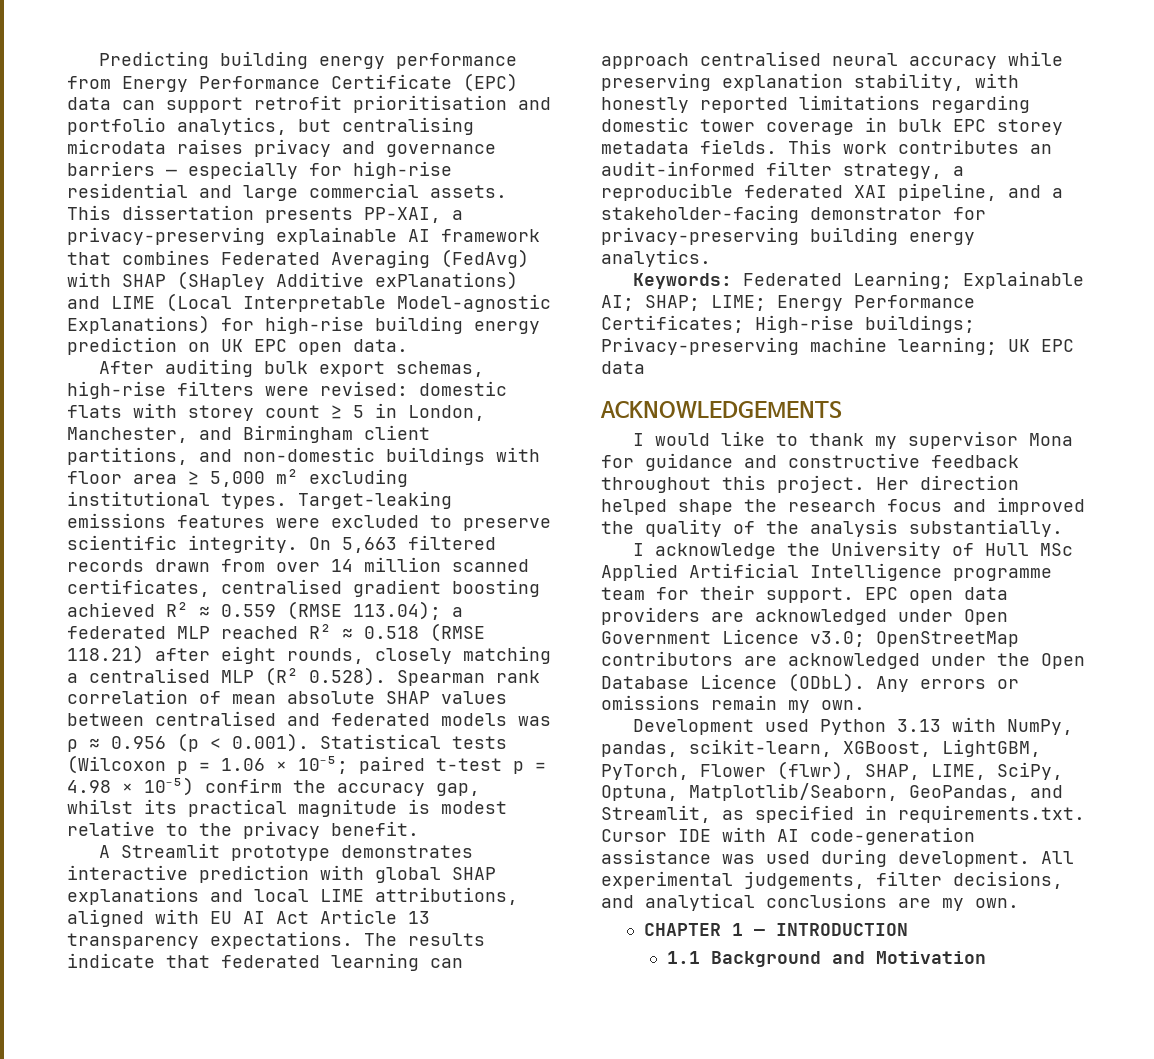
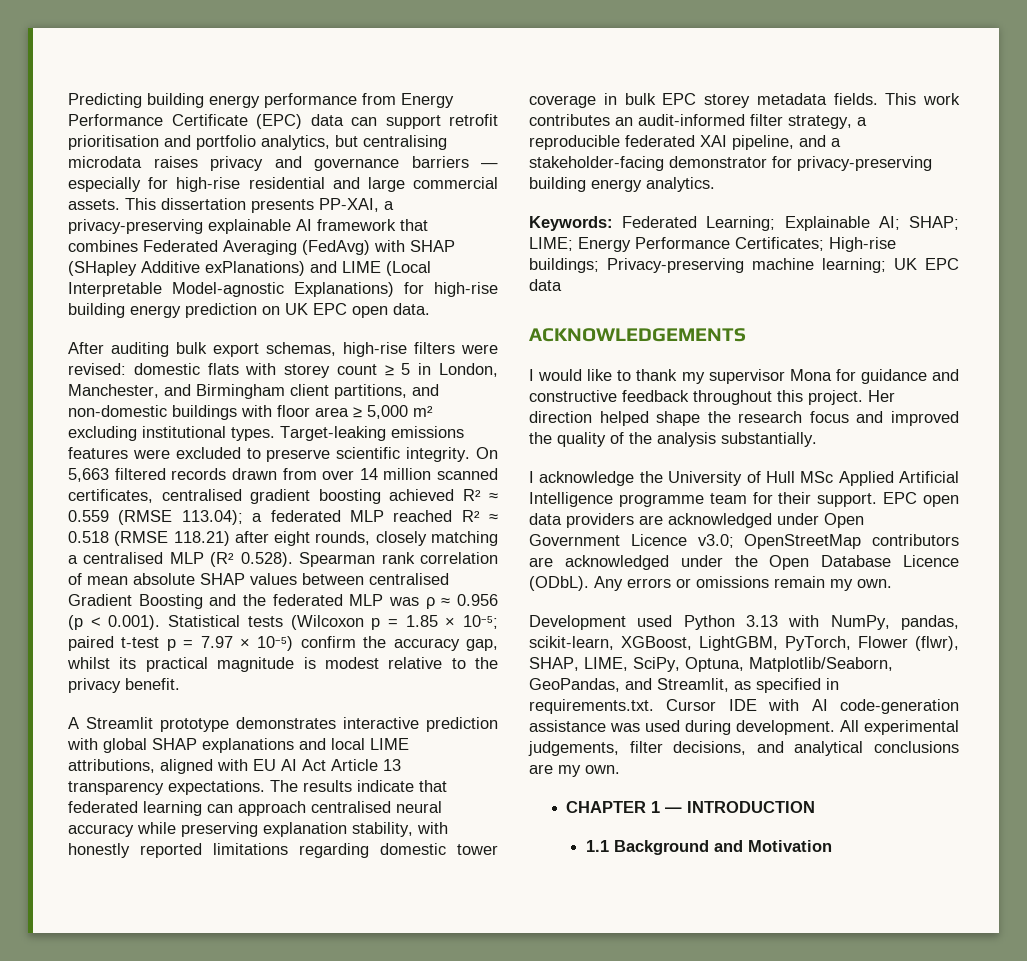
- a federated MLP reached R² ≈ 0.518 (RMSE 118.21) after eight rounds, closely matching a centralised MLP (R² 0.528). Spearman rank correlation of mean absolute SHAP values between centralised and federated models was ρ ≈ 0.956 (p < 0.001). Statistical tests (Wilcoxon p = 1.06 × 10⁻⁵;
+ a federated MLP reached R² ≈ 0.518 (RMSE 118.21) after eight rounds, closely matching a centralised MLP (R² 0.528). Spearman rank correlation of mean absolute SHAP values between centralised Gradient Boosting and the federated MLP was ρ ≈ 0.956 (p < 0.001). Statistical tests (Wilcoxon p = 1.85 × 10⁻⁵;
- paired t-test p = 4.98 × 10⁻⁵) confirm the accuracy gap, whilst its practical magnitude is modest relative to the privacy benefit.
+ paired t-test p = 7.97 × 10⁻⁵) confirm the accuracy gap, whilst its practical magnitude is modest relative to the privacy benefit.

